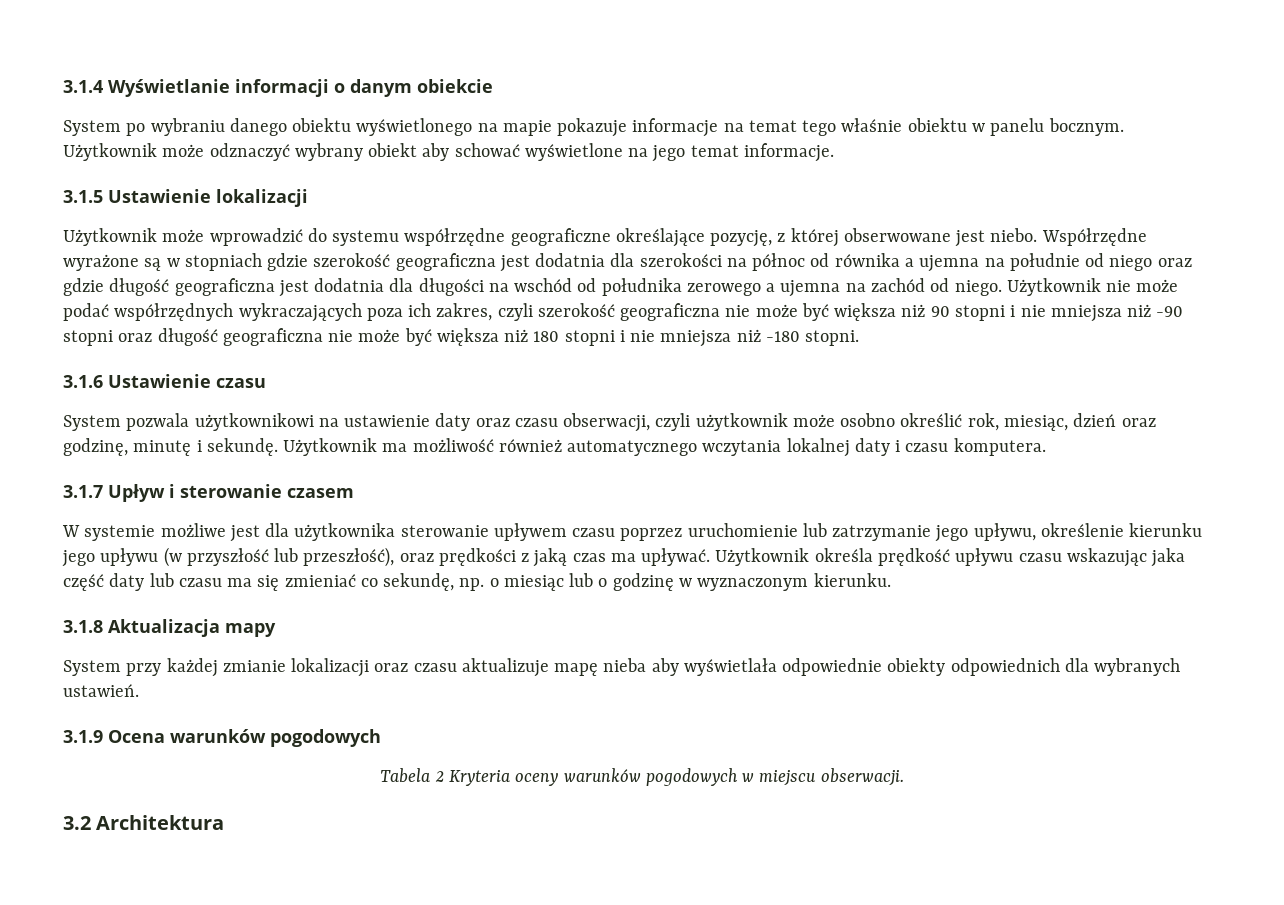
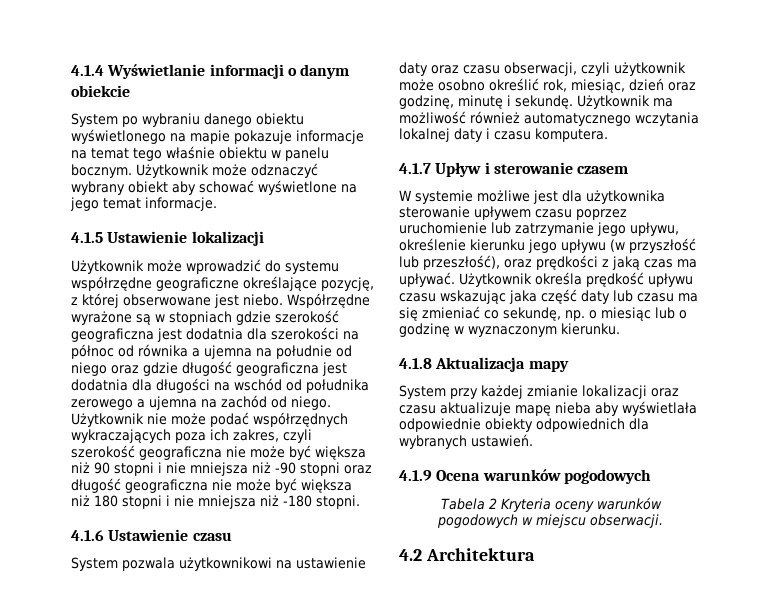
- 3.1.4 Wyświetlanie informacji o danym obiekcie
+ 4.1.4 Wyświetlanie informacji o danym obiekcie
- 3.1.5 Ustawienie lokalizacji
+ 4.1.5 Ustawienie lokalizacji
- 3.1.6 Ustawienie czasu
+ 4.1.6 Ustawienie czasu
- 3.1.7 Upływ i sterowanie czasem
+ 4.1.7 Upływ i sterowanie czasem
- 3.1.8 Aktualizacja mapy
+ 4.1.8 Aktualizacja mapy
- 3.1.9 Ocena warunków pogodowych
+ 4.1.9 Ocena warunków pogodowych
- 3.2 Architektura
+ 4.2 Architektura

